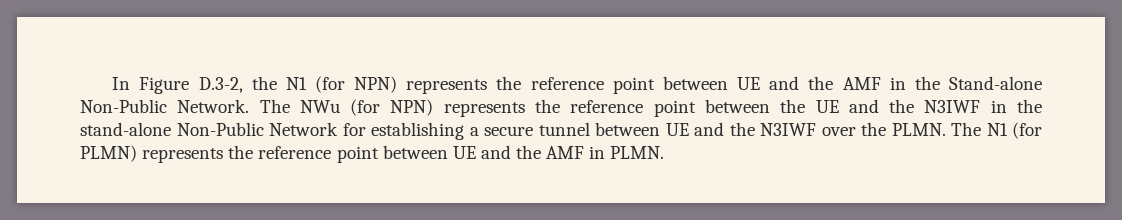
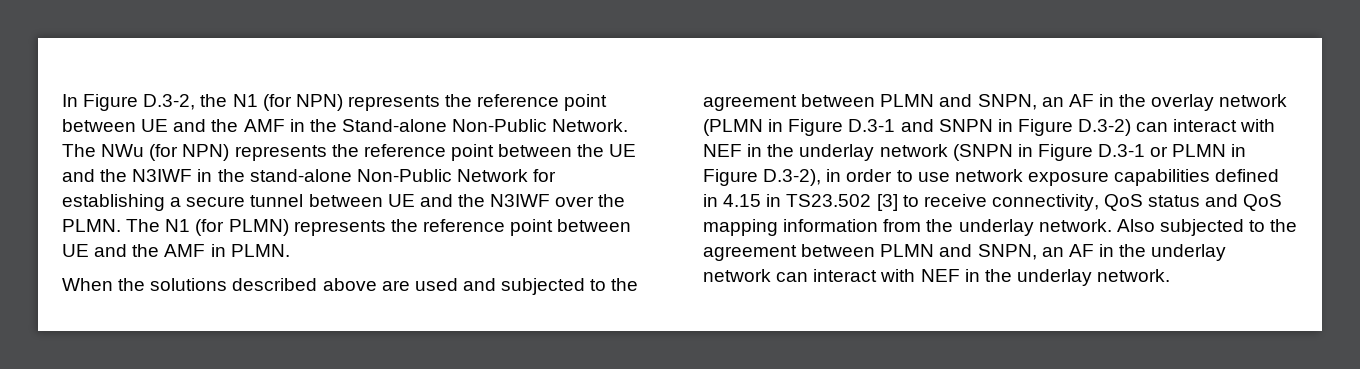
+ When the solutions described above are used and subjected to the agreement between PLMN and SNPN, an AF in the overlay network (PLMN in Figure D.3-1 and SNPN in Figure D.3-2) can interact with NEF in the underlay network (SNPN in Figure D.3-1 or PLMN in Figure D.3-2), in order to use network exposure capabilities defined in 4.15 in TS23.502 [3] to receive connectivity, QoS status and QoS mapping information from the underlay network. Also subjected to the agreement between PLMN and SNPN, an AF in the underlay network can interact with NEF in the underlay network.

